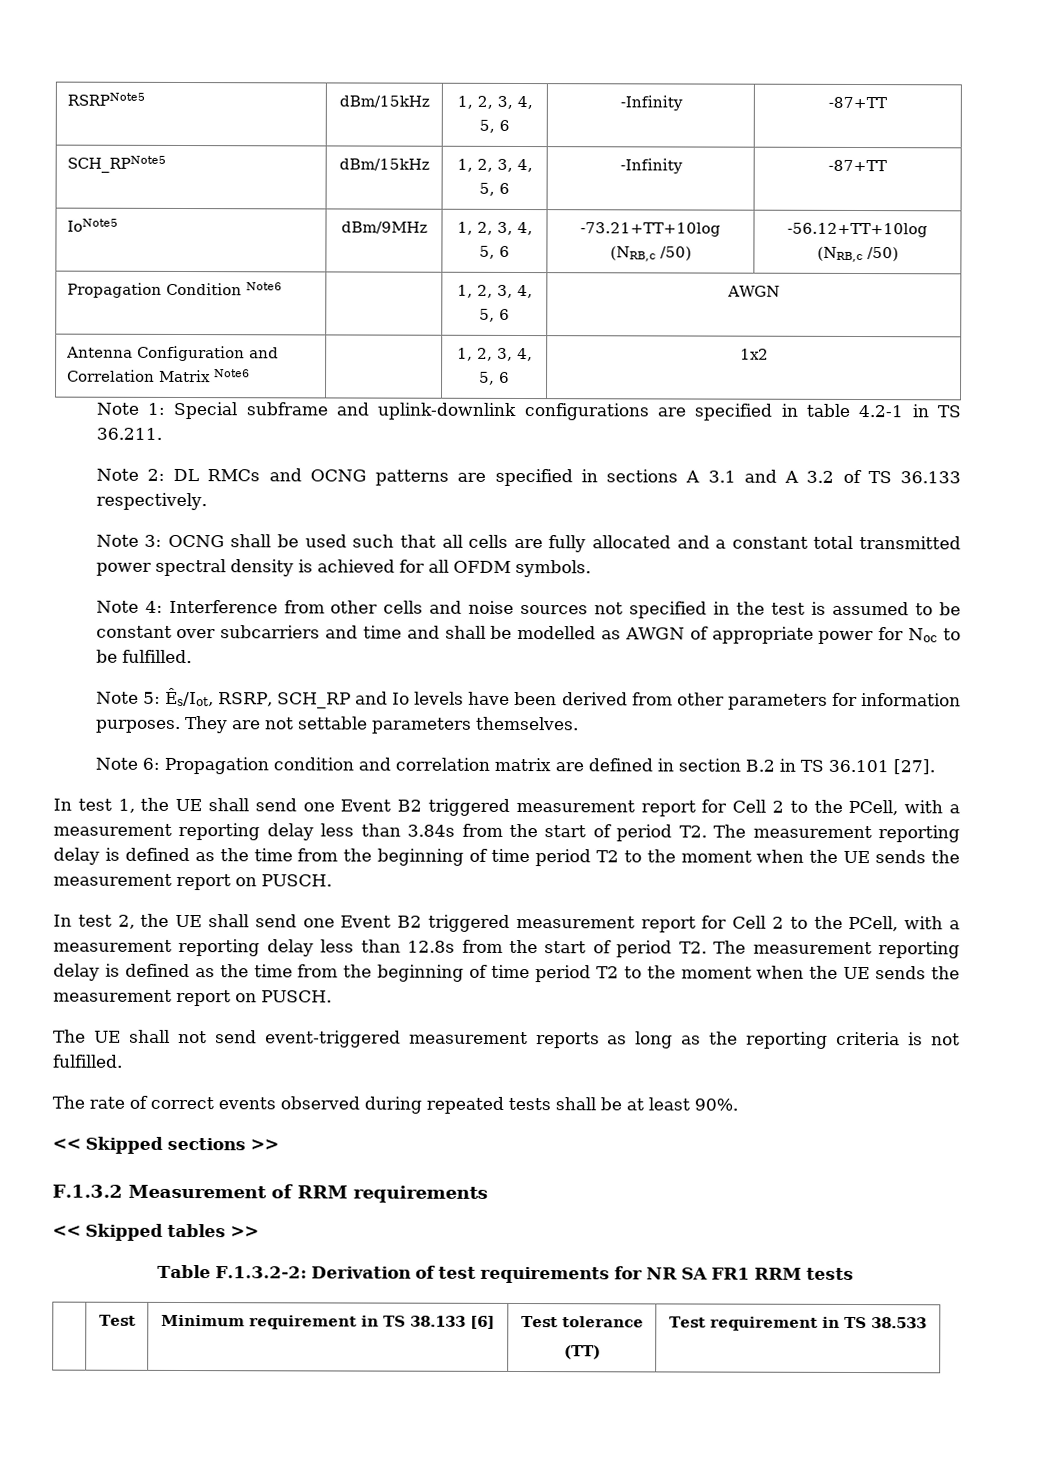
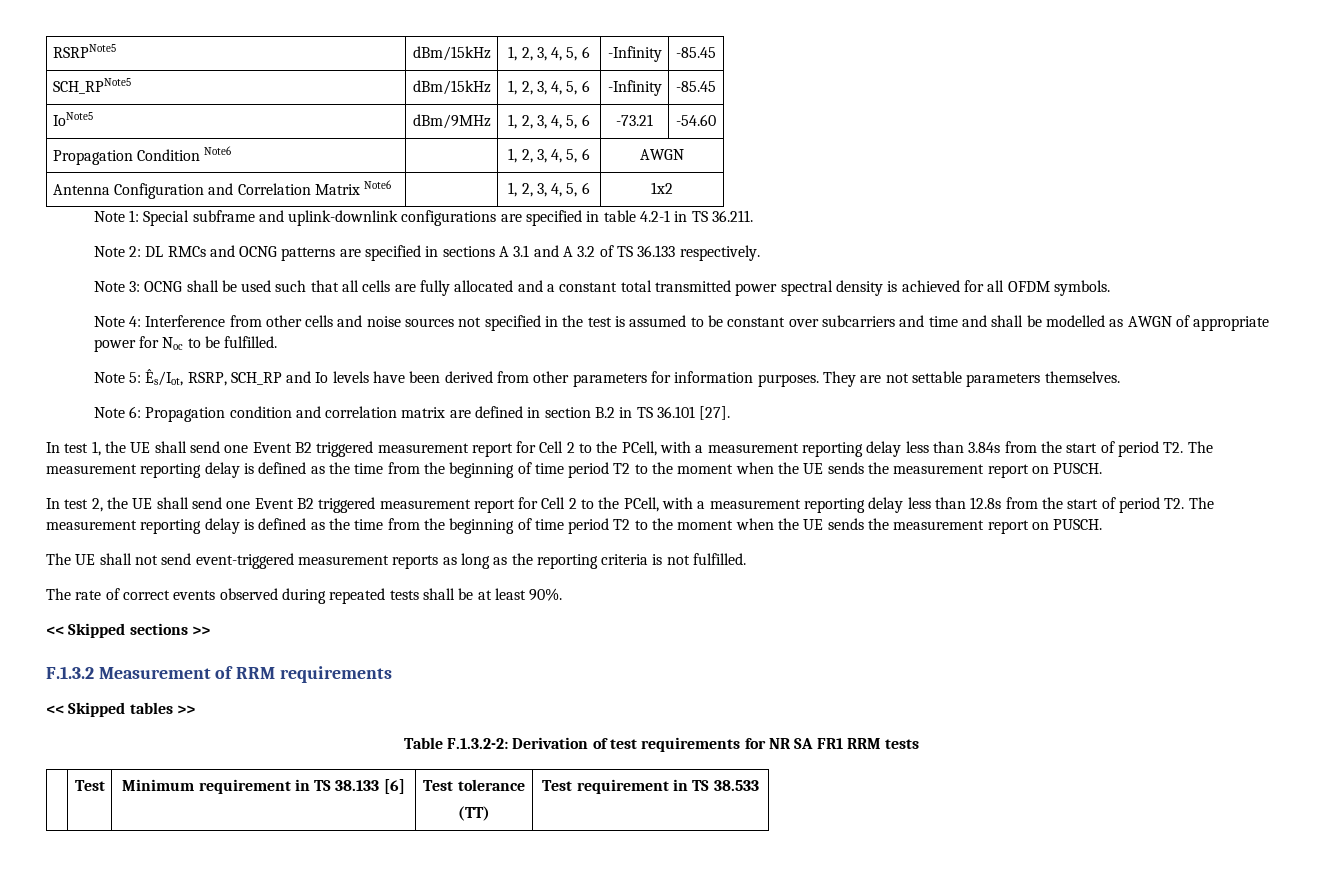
- RSRPNote5 | dBm/15kHz | 1, 2, 3, 4, 5, 6 | -Infinity | -87+TT
+ RSRPNote5 | dBm/15kHz | 1, 2, 3, 4, 5, 6 | -Infinity | -85.45
- SCH_RPNote5 | dBm/15kHz | 1, 2, 3, 4, 5, 6 | -Infinity | -87+TT
+ SCH_RPNote5 | dBm/15kHz | 1, 2, 3, 4, 5, 6 | -Infinity | -85.45
- IoNote5 | dBm/9MHz | 1, 2, 3, 4, 5, 6 | -73.21+TT+10log (NRB,c /50) | -56.12+TT+10log (NRB,c /50)
+ IoNote5 | dBm/9MHz | 1, 2, 3, 4, 5, 6 | -73.21 | -54.60

